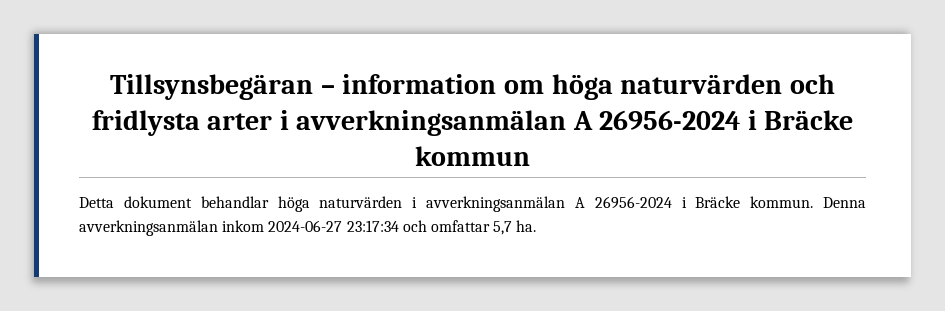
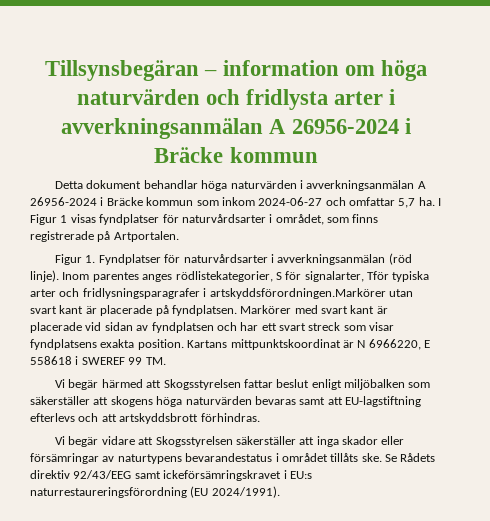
- Detta dokument behandlar höga naturvärden i avverkningsanmälan A 26956-2024 i Bräcke kommun. Denna avverkningsanmälan inkom 2024-06-27 23:17:34 och omfattar 5,7 ha.
+ Detta dokument behandlar höga naturvärden i avverkningsanmälan A 26956-2024 i Bräcke kommun som inkom 2024-06-27 och omfattar 5,7 ha.
+ I Figur 1 visas fyndplatser för naturvårdsarter i området, som finns registrerade på Artportalen.
+ Figur 1. Fyndplatser för naturvårdsarter i avverkningsanmälan (röd linje). Inom parentes anges rödlistekategorier, S för signalarter, Tför typiska arter och fridlysningsparagrafer i artskyddsförordningen.Markörer utan svart kant är placerade på fyndplatsen. Markörer med svart kant är placerade vid sidan av fyndplatsen och har ett svart streck som visar fyndplatsens exakta position. Kartans mittpunktskoordinat är N 6966220, E 558618 i SWEREF 99 TM.
+ Vi begär härmed att Skogsstyrelsen fattar beslut enligt miljöbalken som säkerställer att skogens höga naturvärden bevaras samt att EU-lagstiftning efterlevs och att artskyddsbrott förhindras.
+ Vi begär vidare att Skogsstyrelsen säkerställer att inga skador eller försämringar av naturtypens bevarandestatus i området tillåts ske. Se Rådets direktiv 92/43/EEG samt ickeförsämringskravet i EU:s naturrestaureringsförordning (EU 2024/1991).

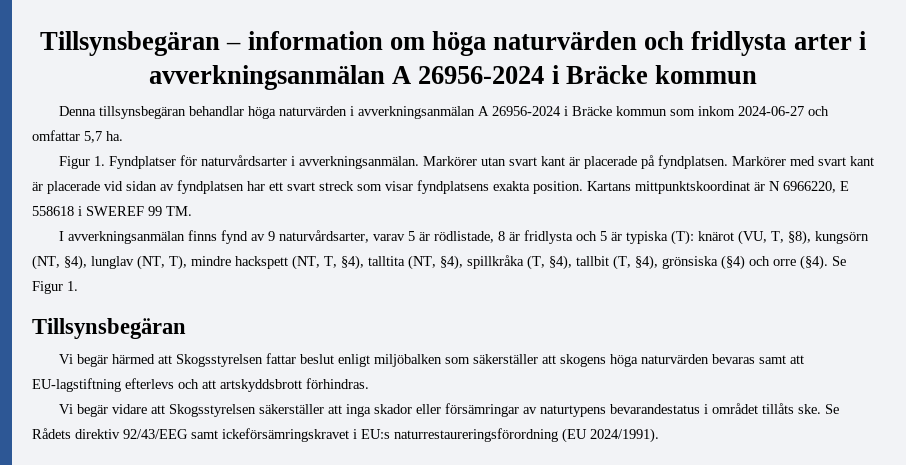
- Detta dokument behandlar höga naturvärden i avverkningsanmälan A 26956-2024 i Bräcke kommun som inkom 2024-06-27 och omfattar 5,7 ha. I Figur 1 visas fyndplatser för naturvårdsarter i området, som finns registrerade på Artportalen.
+ Denna tillsynsbegäran behandlar höga naturvärden i avverkningsanmälan A 26956-2024 i Bräcke kommun som inkom 2024-06-27 och omfattar 5,7 ha.
- Figur 1. Fyndplatser för naturvårdsarter i avverkningsanmälan (röd linje). Inom parentes anges rödlistekategorier, S för signalarter, Tför typiska arter och fridlysningsparagrafer i artskyddsförordningen.Markörer utan svart kant är placerade på fyndplatsen.
+ Figur 1. Fyndplatser för naturvårdsarter i avverkningsanmälan. Markörer utan svart kant är placerade på fyndplatsen.
- Markörer med svart kant är placerade vid sidan av fyndplatsen och har ett svart streck som visar fyndplatsens exakta position.
+ Markörer med svart kant är placerade vid sidan av fyndplatsen har ett svart streck som visar fyndplatsens exakta position.
+ I avverkningsanmälan finns fynd av 9 naturvårdsarter, varav 5 är rödlistade, 8 är fridlysta och 5 är typiska (T): knärot (VU, T, §8), kungsörn (NT, §4), lunglav (NT, T), mindre hackspett (NT, T, §4), talltita (NT, §4), spillkråka (T, §4), tallbit (T, §4), grönsiska (§4) och orre (§4). Se Figur 1.
+ Tillsynsbegäran

